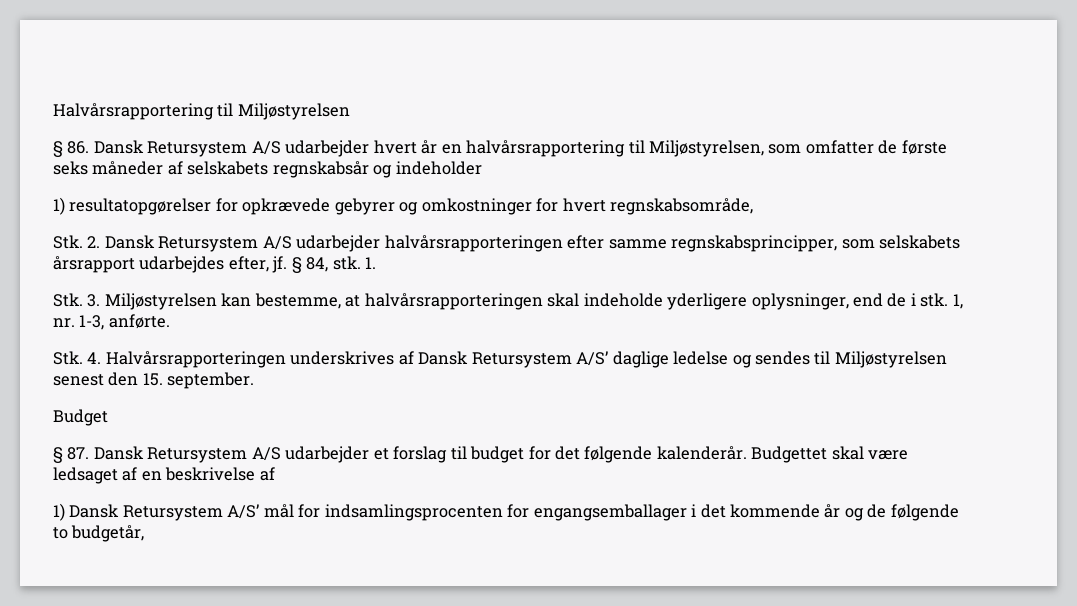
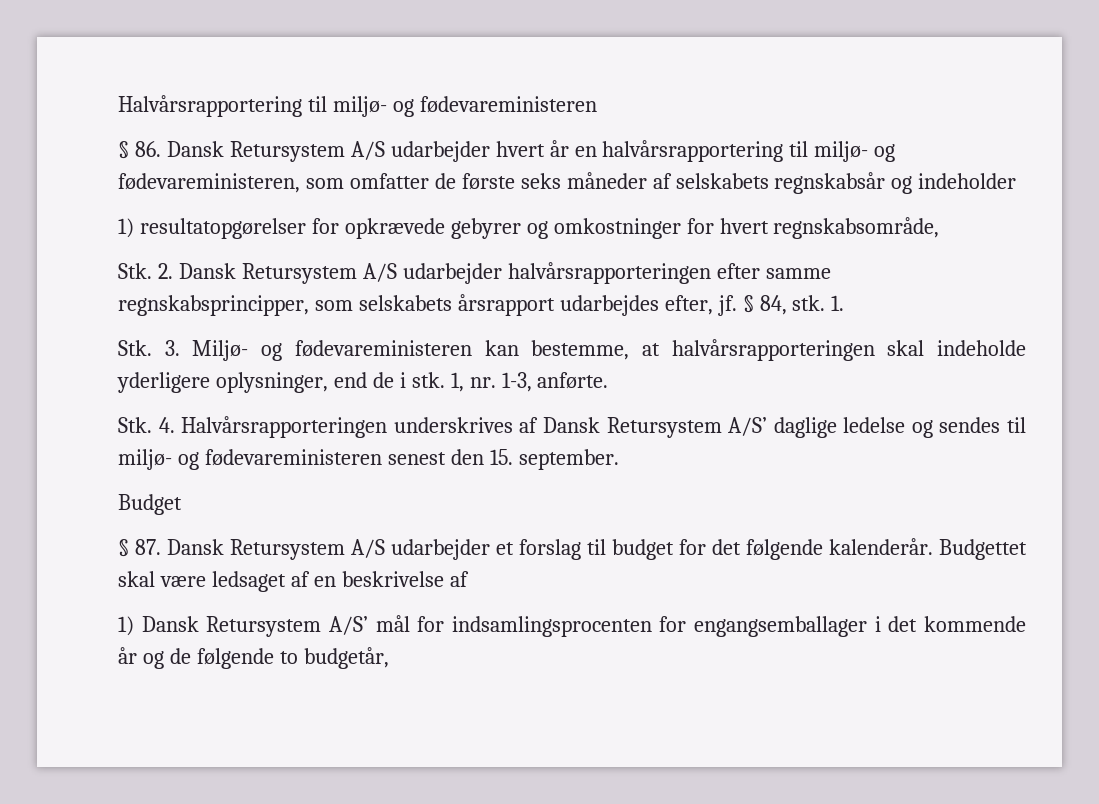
- Halvårsrapportering til Miljøstyrelsen
+ Halvårsrapportering til miljø- og fødevareministeren
- § 86. Dansk Retursystem A/S udarbejder hvert år en halvårsrapportering til Miljøstyrelsen, som omfatter de første seks måneder af selskabets regnskabsår og indeholder
+ § 86. Dansk Retursystem A/S udarbejder hvert år en halvårsrapportering til miljø- og fødevareministeren, som omfatter de første seks måneder af selskabets regnskabsår og indeholder
- Stk. 3. Miljøstyrelsen kan bestemme, at halvårsrapporteringen skal indeholde yderligere oplysninger, end de i stk.
+ Stk. 3. Miljø- og fødevareministeren kan bestemme, at halvårsrapporteringen skal indeholde yderligere oplysninger, end de i stk.
- Stk. 4. Halvårsrapporteringen underskrives af Dansk Retursystem A/S’ daglige ledelse og sendes til Miljøstyrelsen senest den 15. september.
+ Stk. 4. Halvårsrapporteringen underskrives af Dansk Retursystem A/S’ daglige ledelse og sendes til miljø- og fødevareministeren senest den 15. september.

